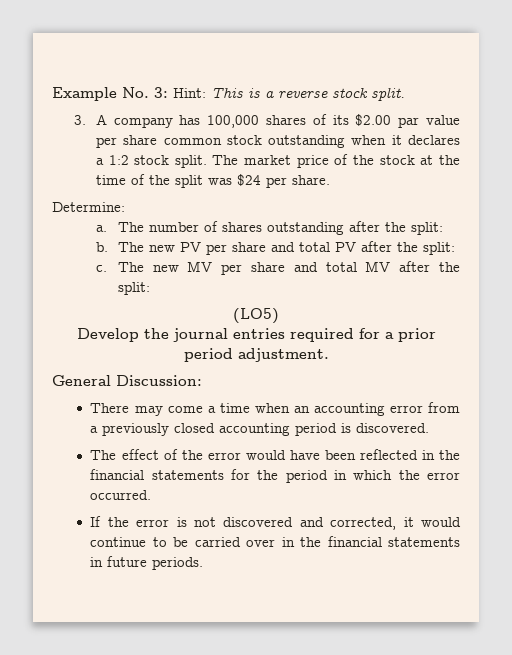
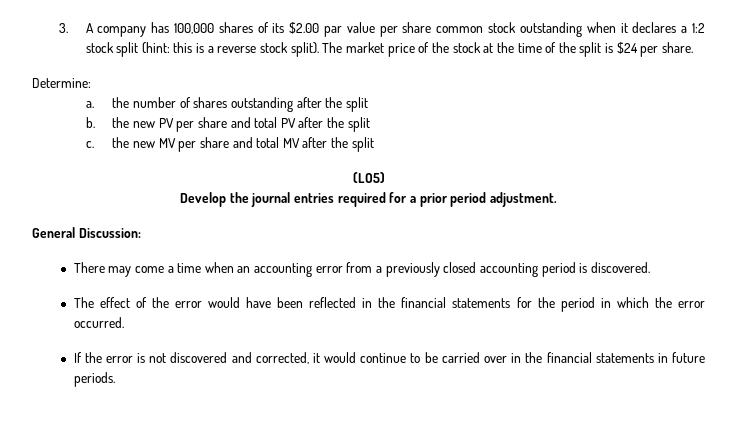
- Example No. 3: Hint: This is a reverse stock split.
- 3. A company has 100,000 shares of its $2.00 par value per share common stock outstanding when it declares a 1:2 stock split.
+ 3. A company has 100,000 shares of its $2.00 par value per share common stock outstanding when it declares a 1:2 stock split (hint: this is a reverse stock split).
- The market price of the stock at the time of the split was $24 per share.
+ The market price of the stock at the time of the split is $24 per share.
- a. The number of shares outstanding after the split:
+ a. the number of shares outstanding after the split
- b. The new PV per share and total PV after the split:
+ b. the new PV per share and total PV after the split
- c. The new MV per share and total MV after the split:
+ c. the new MV per share and total MV after the split

